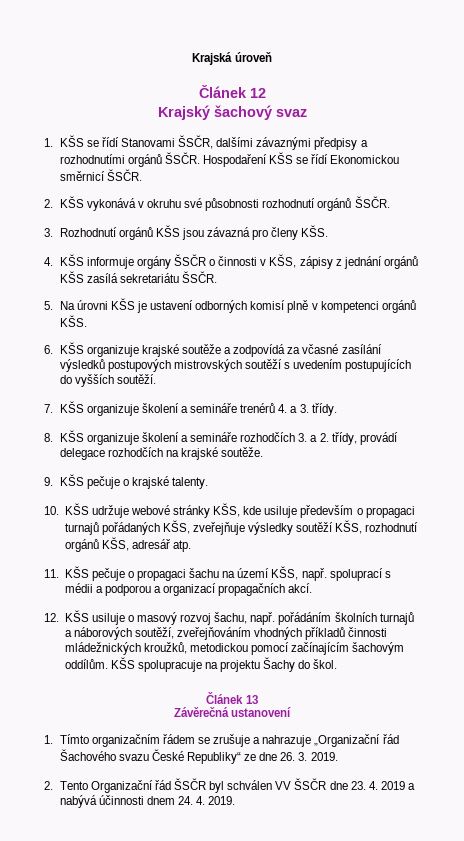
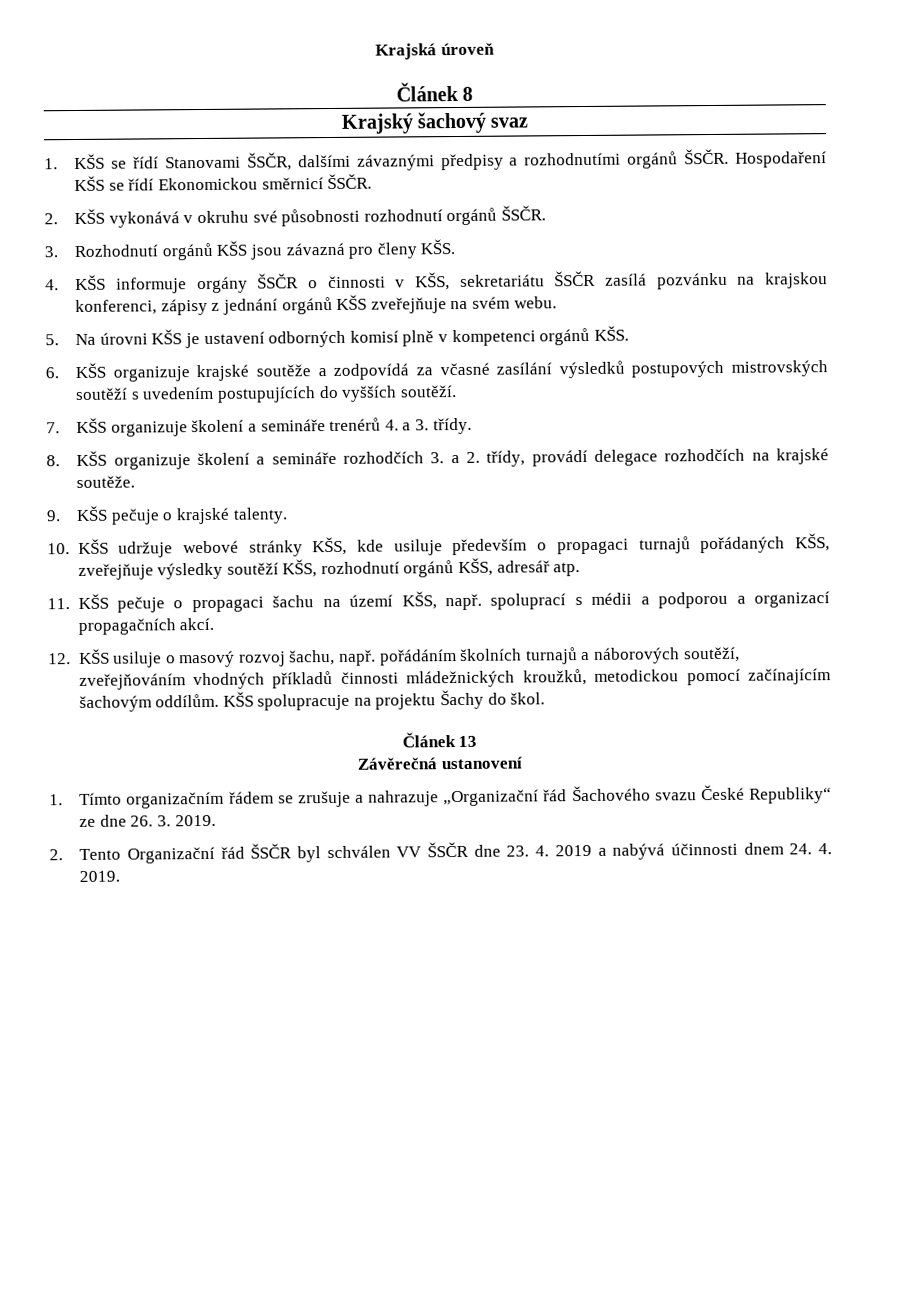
- Článek 12
+ Článek 8
- 4. KŠS informuje orgány ŠSČR o činnosti v KŠS, zápisy z jednání orgánů KŠS zasílá sekretariátu ŠSČR.
+ 4. KŠS informuje orgány ŠSČR o činnosti v KŠS, sekretariátu ŠSČR zasílá pozvánku na krajskou konferenci, zápisy z jednání orgánů KŠS zveřejňuje na svém webu.

